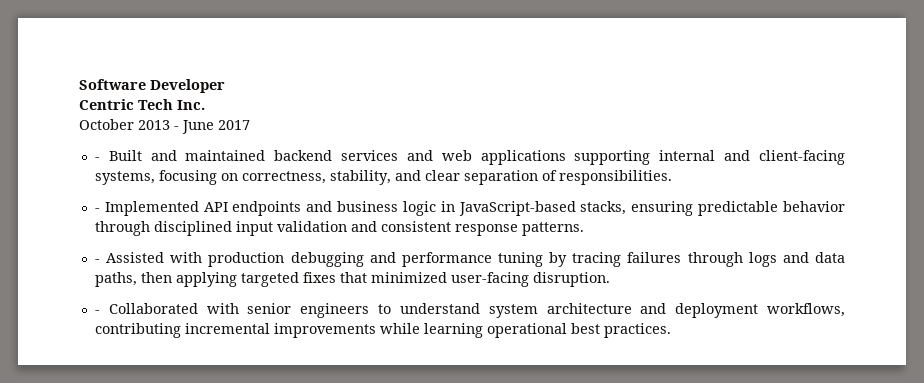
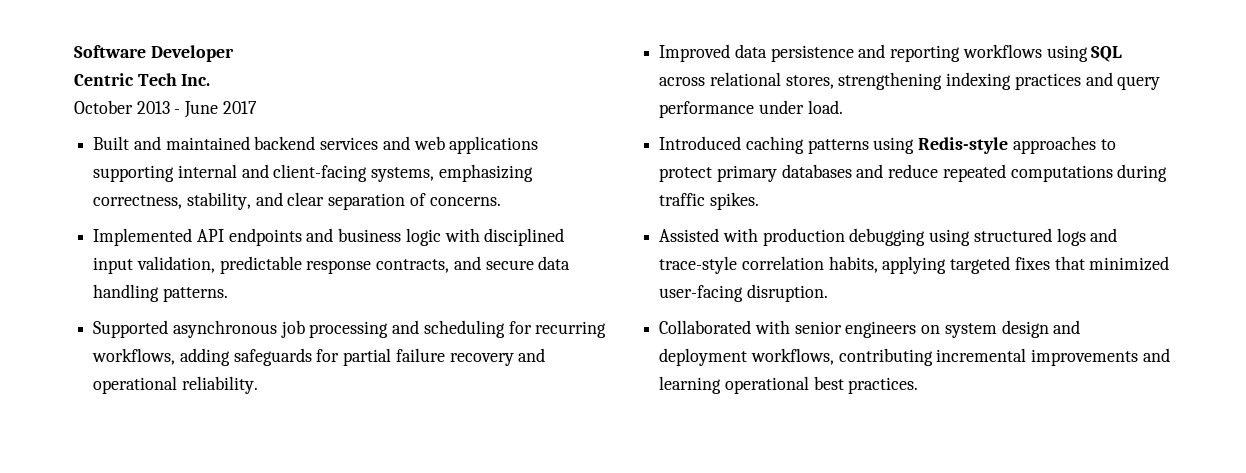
- - Built and maintained backend services and web applications supporting internal and client-facing systems, focusing on correctness, stability, and clear separation of responsibilities.
- - Implemented API endpoints and business logic in JavaScript-based stacks, ensuring predictable behavior through disciplined input validation and consistent response patterns.
- - Assisted with production debugging and performance tuning by tracing failures through logs and data paths, then applying targeted fixes that minimized user-facing disruption.
+ Built and maintained backend services and web applications supporting internal and client-facing systems, emphasizing correctness, stability, and clear separation of concerns.
+ Implemented API endpoints and business logic with disciplined input validation, predictable response contracts, and secure data handling patterns.
+ Supported asynchronous job processing and scheduling for recurring workflows, adding safeguards for partial failure recovery and operational reliability.
+ Improved data persistence and reporting workflows using SQL across relational stores, strengthening indexing practices and query performance under load.
+ Introduced caching patterns using Redis-style approaches to protect primary databases and reduce repeated computations during traffic spikes.
+ Assisted with production debugging using structured logs and trace-style correlation habits, applying targeted fixes that minimized user-facing disruption.
- - Collaborated with senior engineers to understand system architecture and deployment workflows, contributing incremental improvements while learning operational best practices.
+ Collaborated with senior engineers on system design and deployment workflows, contributing incremental improvements and learning operational best practices.

